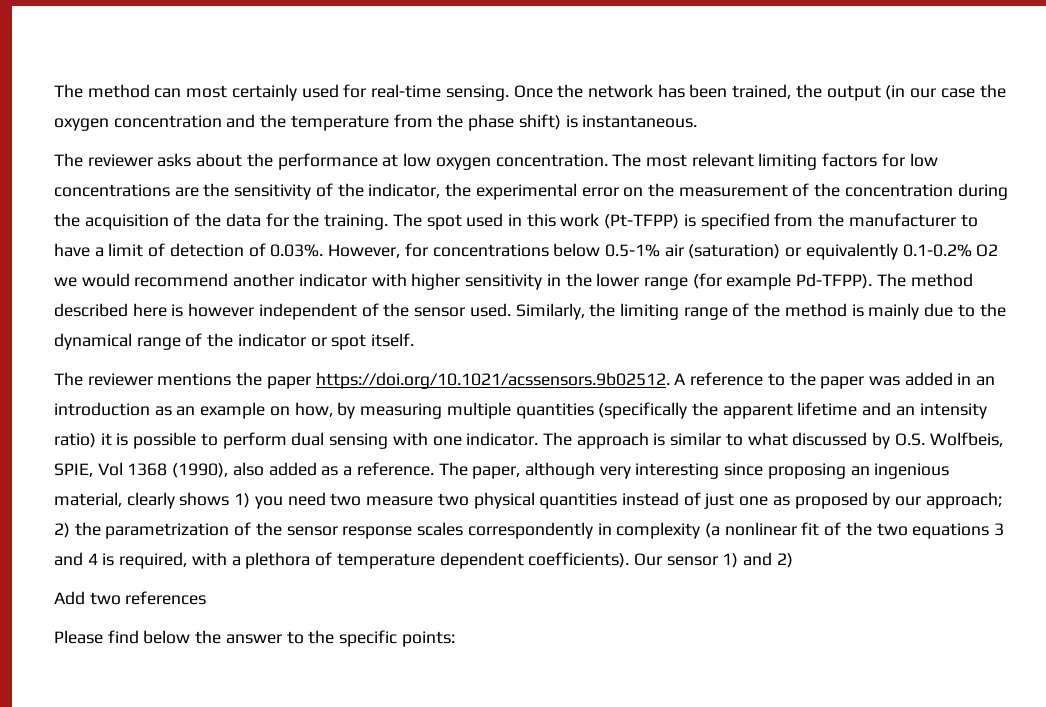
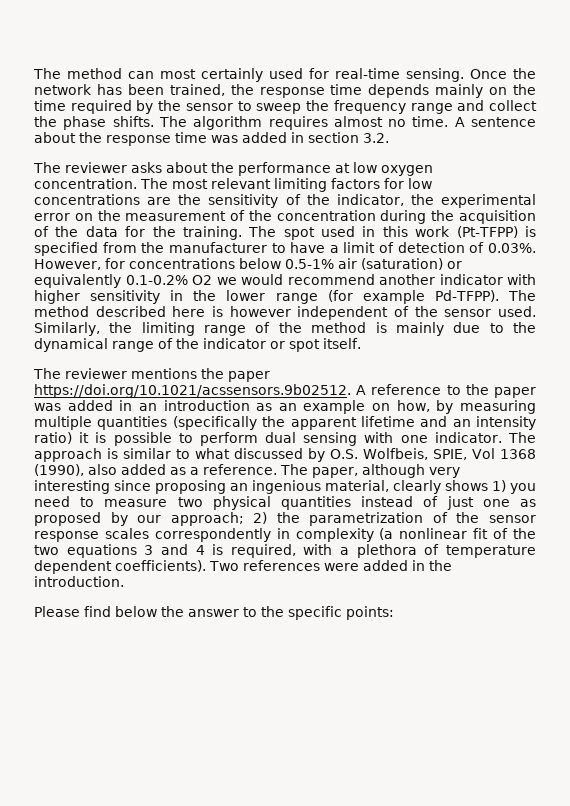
- Once the network has been trained, the output (in our case the oxygen concentration and the temperature from the phase shift) is instantaneous.
+ Once the network has been trained, the response time depends mainly on the time required by the sensor to sweep the frequency range and collect the phase shifts. The algorithm requires almost no time. A sentence about the response time was added in section 3.2.
- The paper, although very interesting since proposing an ingenious material, clearly shows 1) you need two measure two physical quantities instead of just one as proposed by our approach; 2) the parametrization of the sensor response scales correspondently in complexity (a nonlinear fit of the two equations 3 and 4 is required, with a plethora of temperature dependent coefficients).
+ The paper, although very interesting since proposing an ingenious material, clearly shows 1) you need to measure two physical quantities instead of just one as proposed by our approach; 2) the parametrization of the sensor response scales correspondently in complexity (a nonlinear fit of the two equations 3 and 4 is required, with a plethora of temperature dependent coefficients).
- Our sensor 1) and 2)
- Add two references
+ Two references were added in the introduction.

